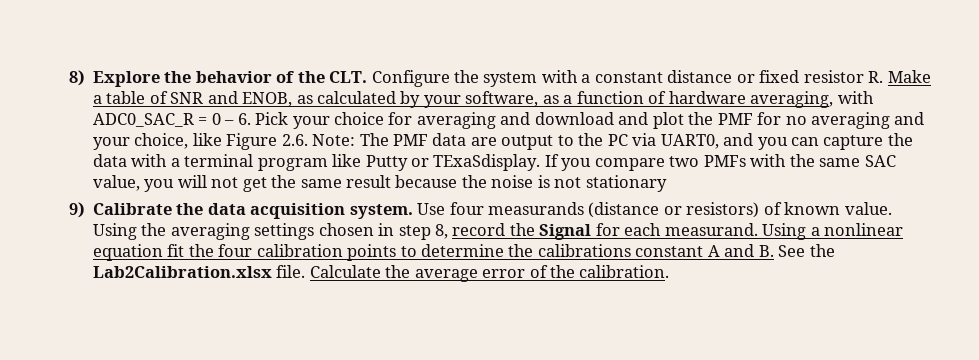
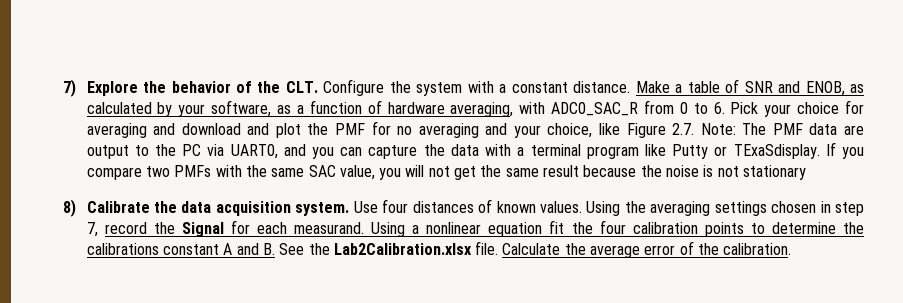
- 8) Explore the behavior of the CLT. Configure the system with a constant distance or fixed resistor R. Make a table of SNR and ENOB, as calculated by your software, as a function of hardware averaging, with ADC0_SAC_R = 0 – 6. Pick your choice for averaging and download and plot the PMF for no averaging and your choice, like Figure 2.6. Note:
+ 7) Explore the behavior of the CLT. Configure the system with a constant distance. Make a table of SNR and ENOB, as calculated by your software, as a function of hardware averaging, with ADC0_SAC_R from 0 to 6. Pick your choice for averaging and download and plot the PMF for no averaging and your choice, like Figure 2.7. Note:
- 9) Calibrate the data acquisition system.
+ 8) Calibrate the data acquisition system.
- Use four measurands (distance or resistors) of known value.
+ Use four distances of known values.
- Using the averaging settings chosen in step 8, record the Signal for each measurand.
+ Using the averaging settings chosen in step 7, record the Signal for each measurand.

